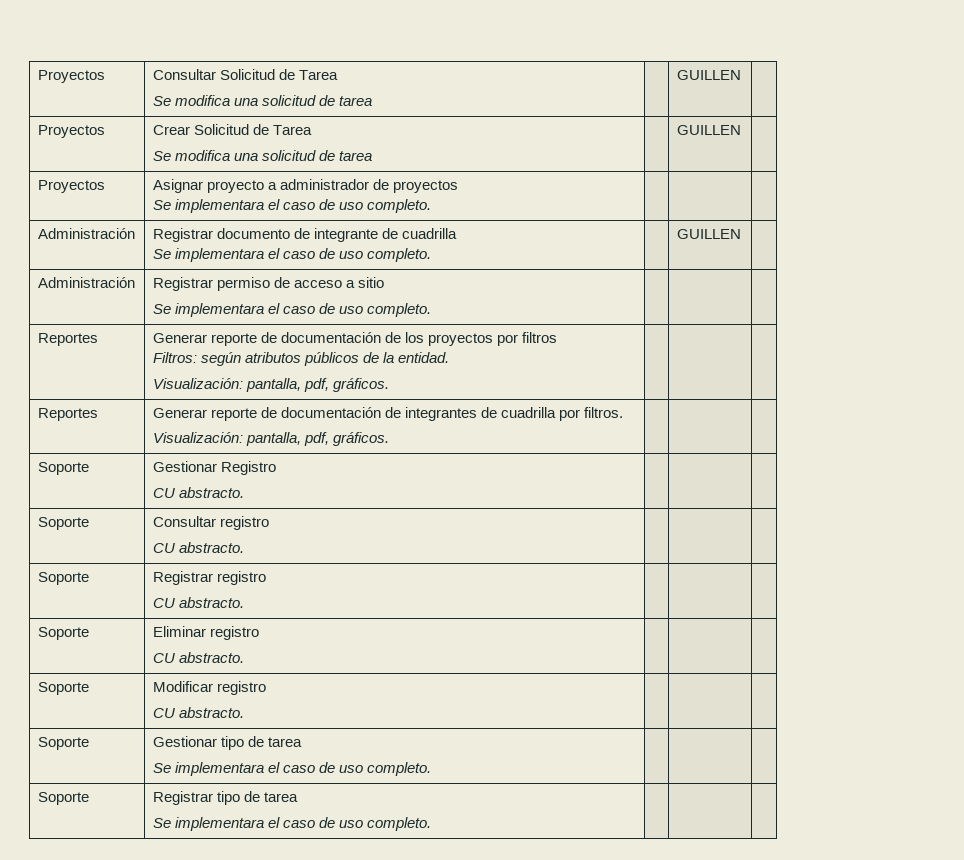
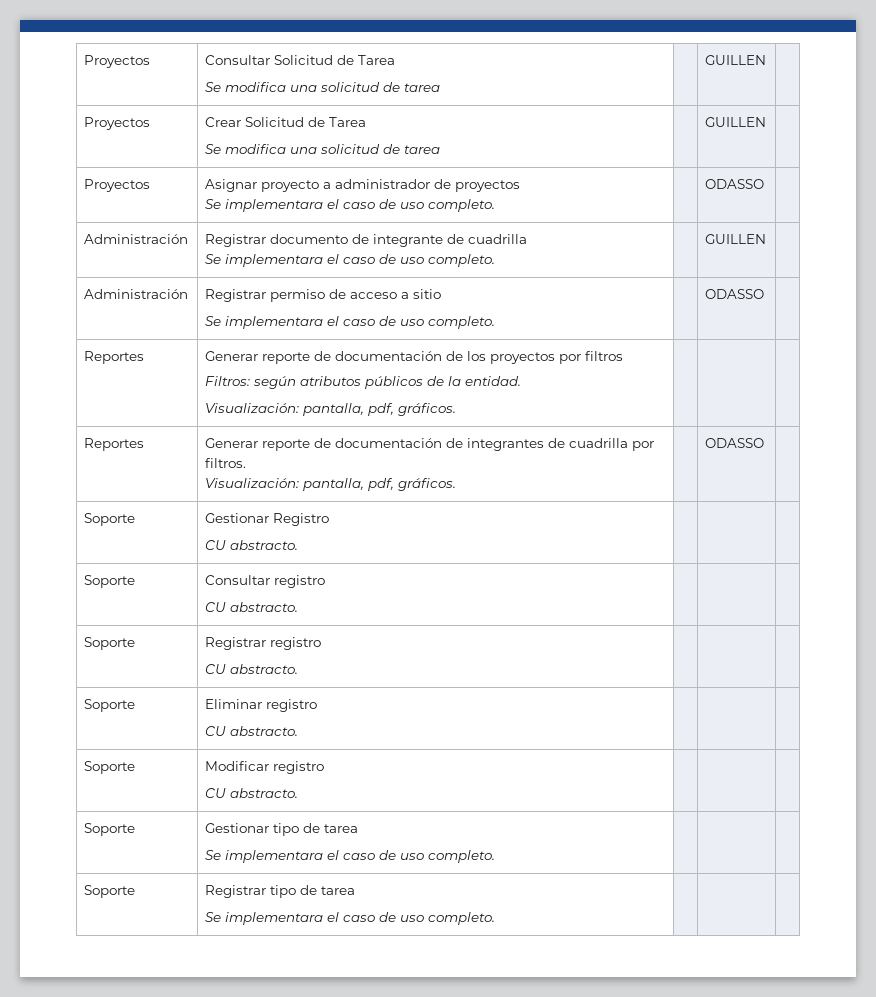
  Proyectos | Asignar proyecto a administrador de proyectos
- Se implementara el caso de uso completo. | | |
+ Se implementara el caso de uso completo. | | ODASSO |
  Administración | Registrar permiso de acceso a sitio
- Se implementara el caso de uso completo. | | |
+ Se implementara el caso de uso completo. | | ODASSO |
  Reportes | Generar reporte de documentación de integrantes de cuadrilla por filtros.
- Visualización: pantalla, pdf, gráficos. | | |
+ Visualización: pantalla, pdf, gráficos. | | ODASSO |

